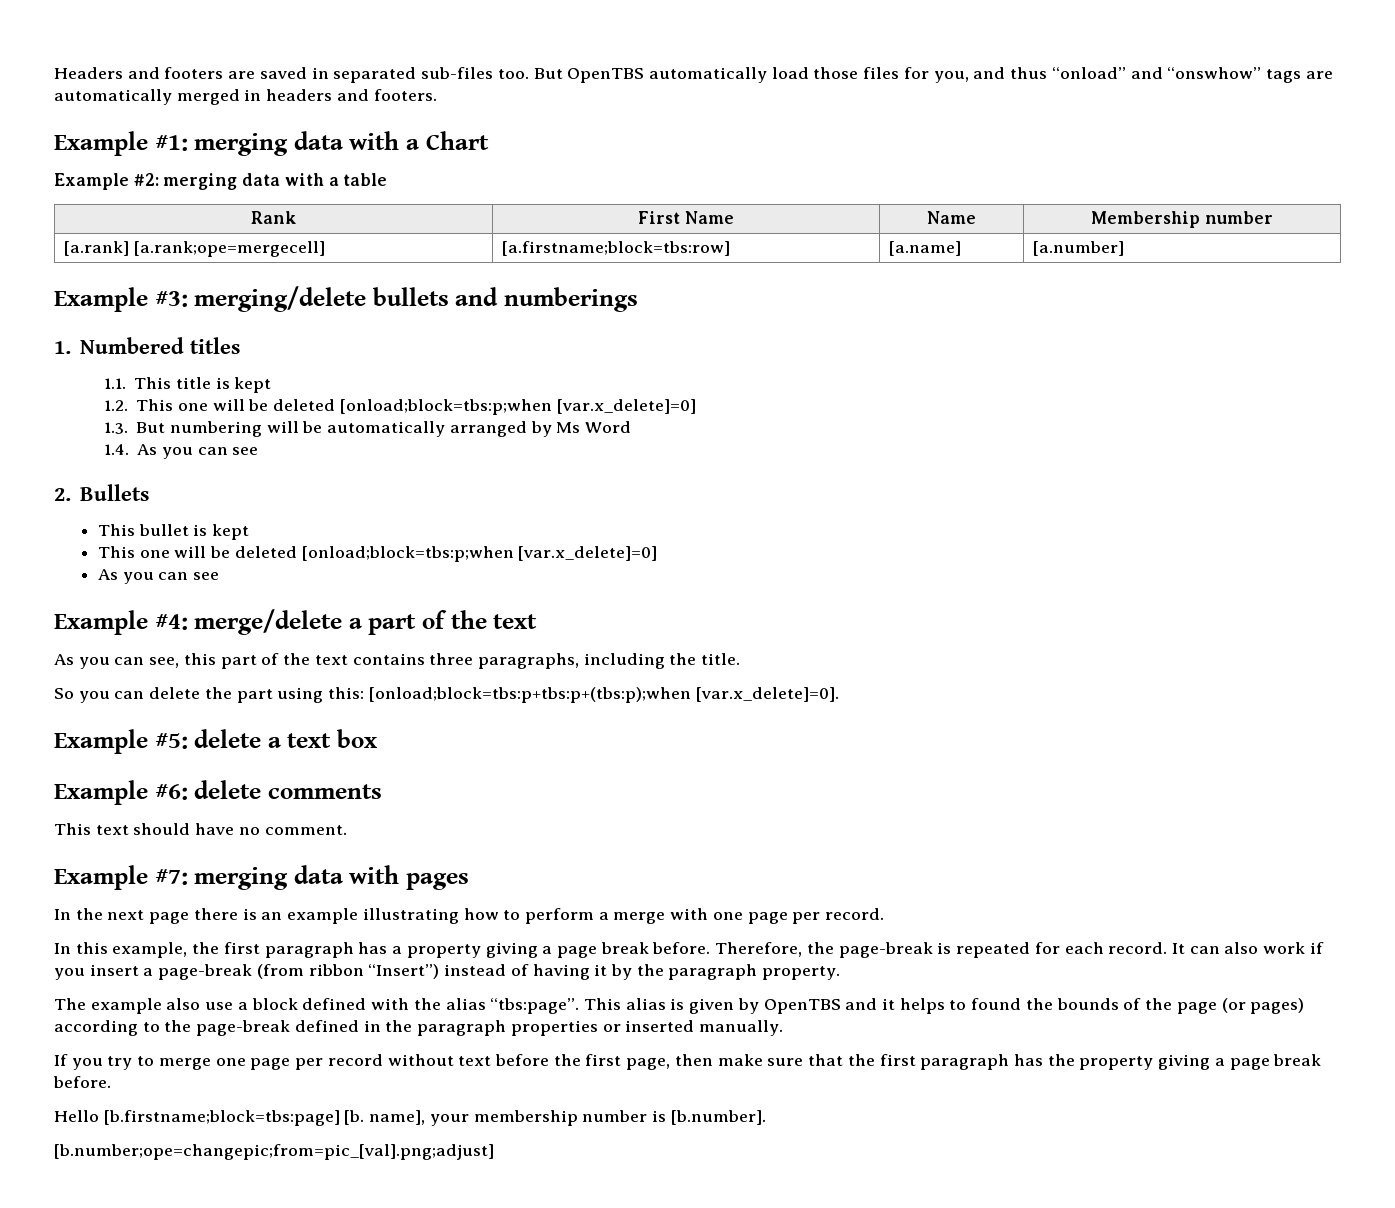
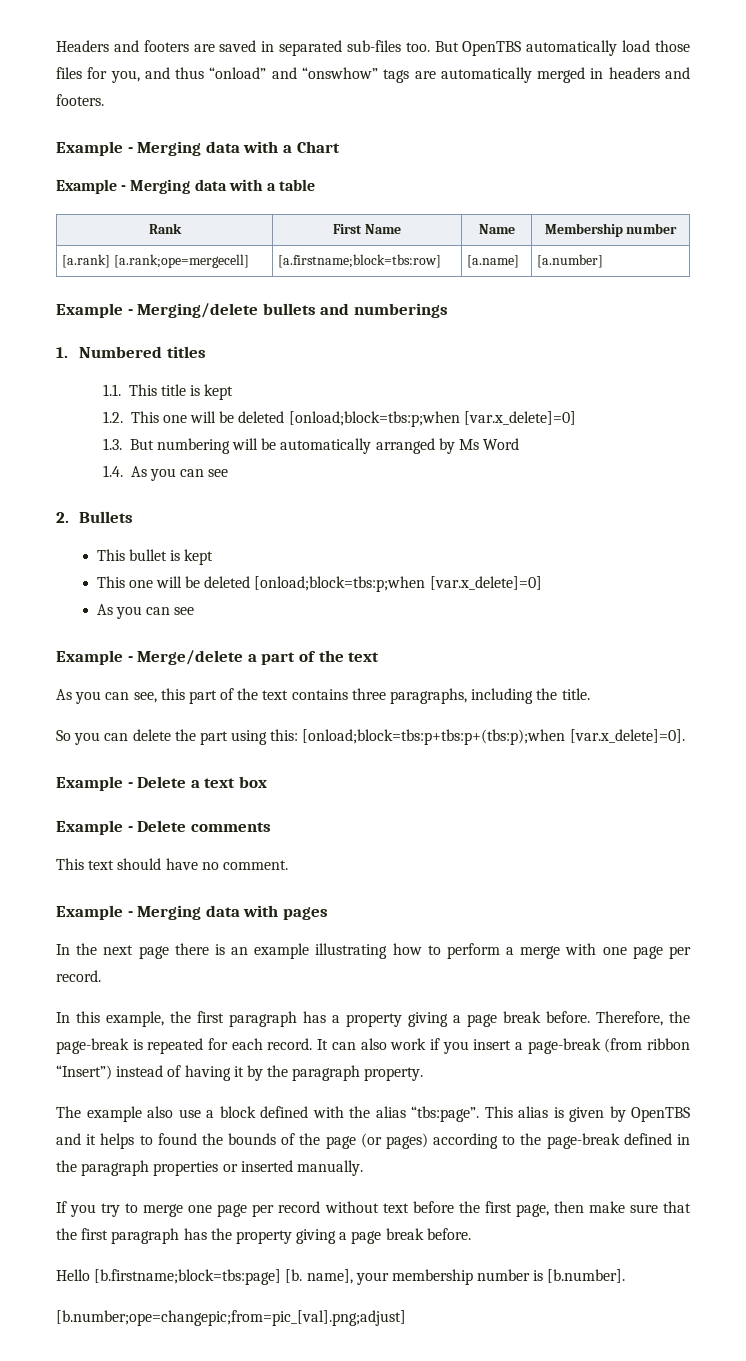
- Example #1: merging data with a Chart
+ Example - Merging data with a Chart
- Example #2: merging data with a table
+ Example - Merging data with a table
- Example #3: merging/delete bullets and numberings
+ Example - Merging/delete bullets and numberings
- Example #4: merge/delete a part of the text
+ Example - Merge/delete a part of the text
- Example #5: delete a text box
+ Example - Delete a text box
- Example #6: delete comments
+ Example - Delete comments
- Example #7: merging data with pages
+ Example - Merging data with pages

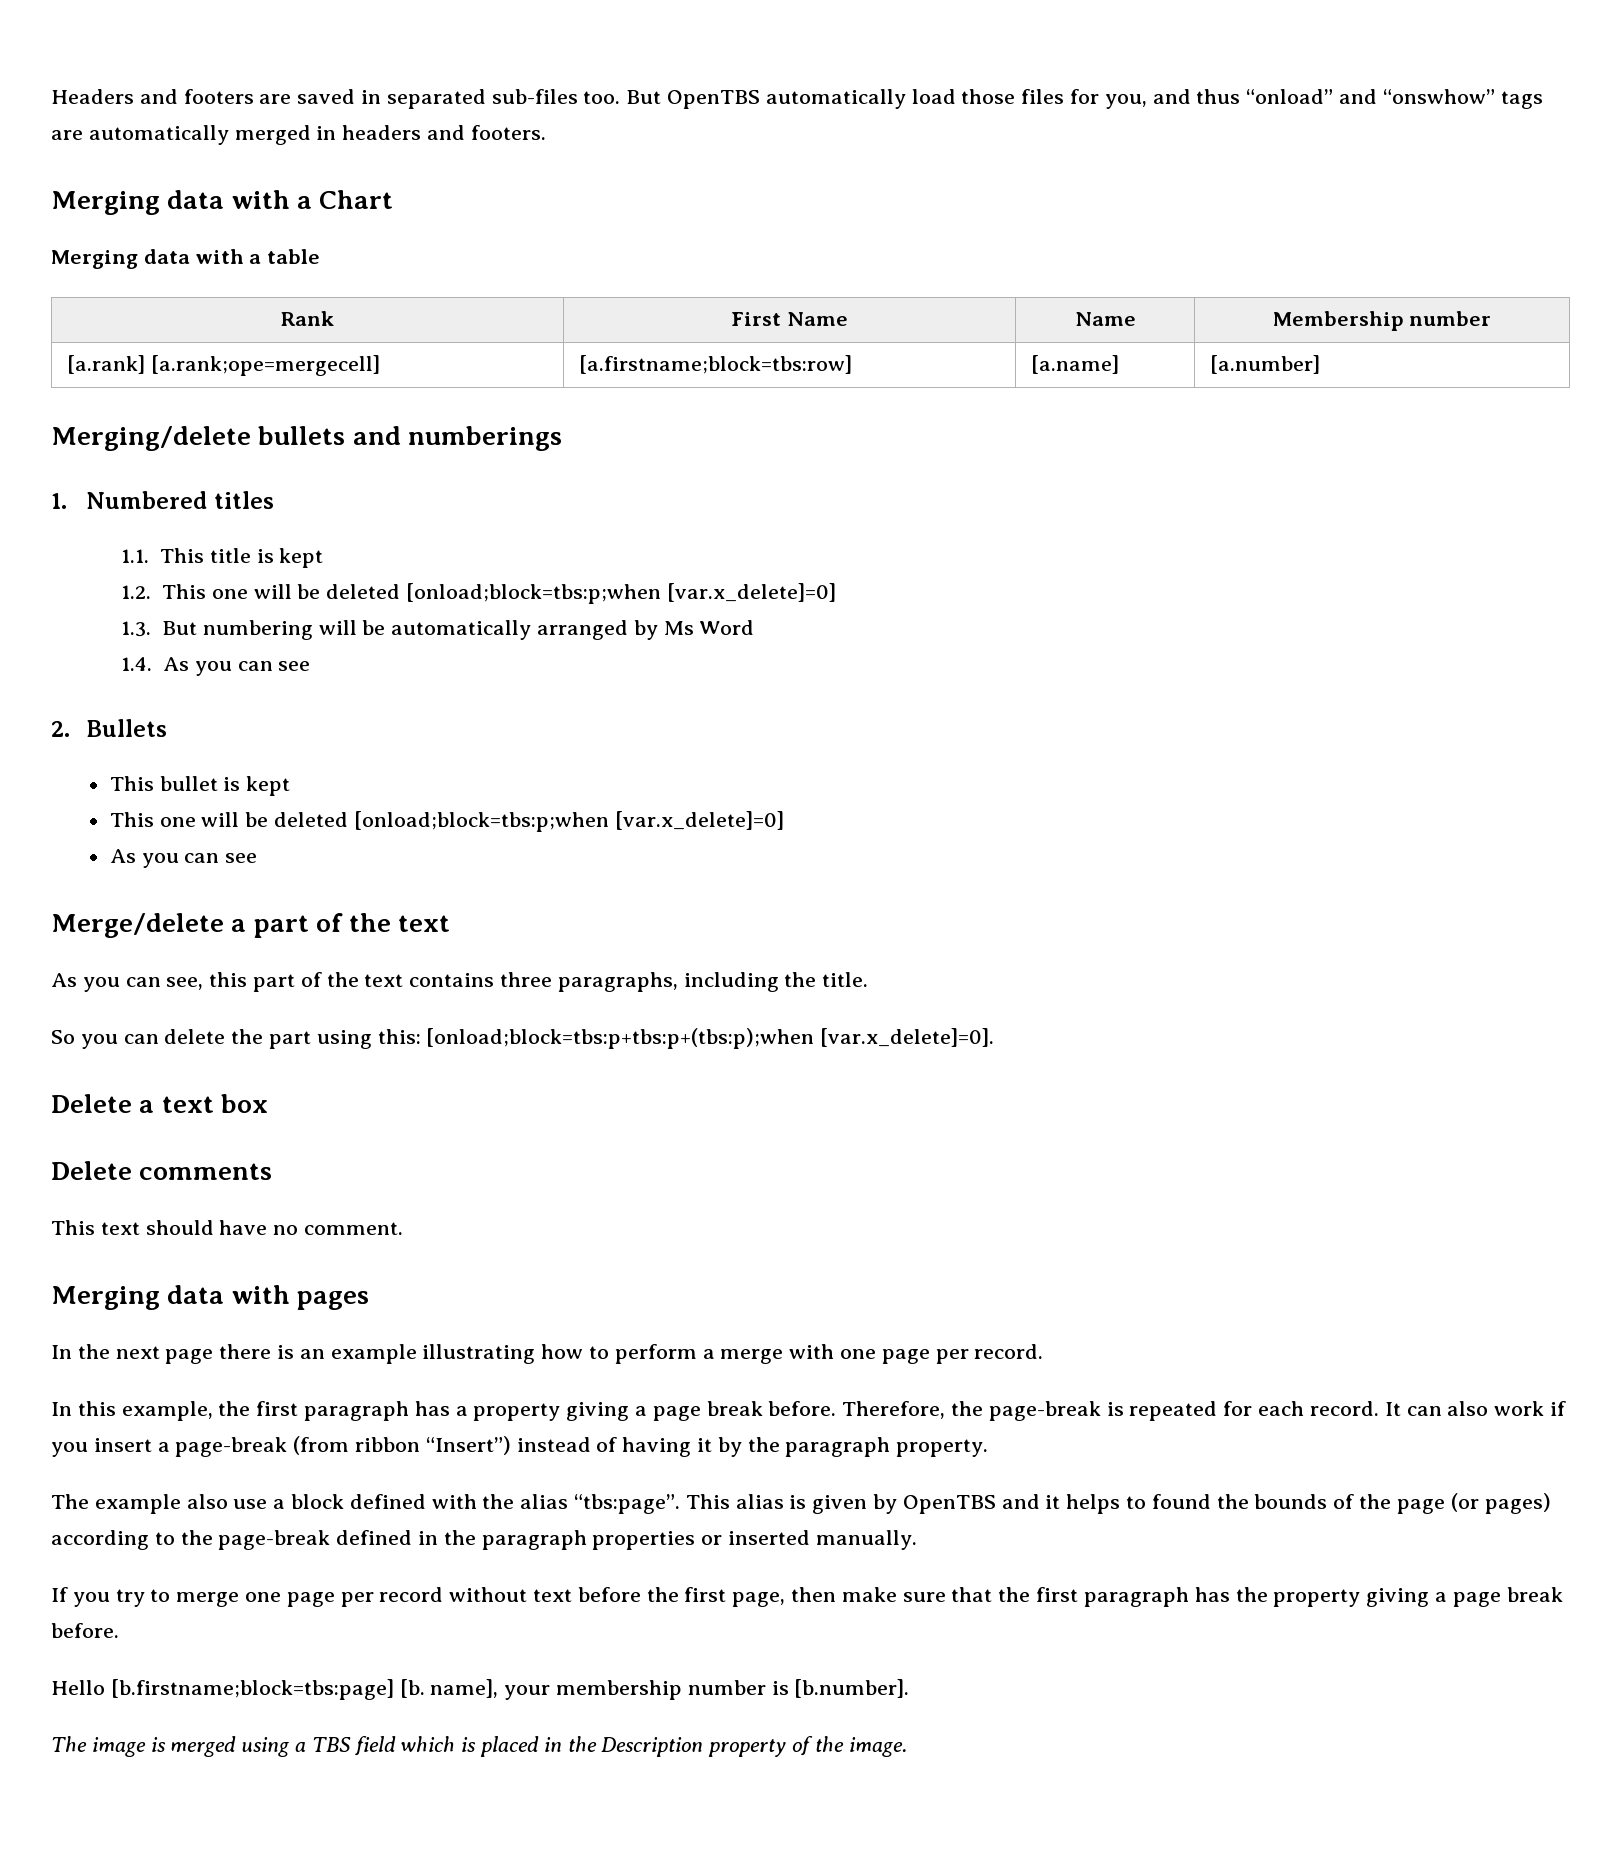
- Example - Merging data with a Chart
+ Merging data with a Chart
- Example - Merging data with a table
+ Merging data with a table
- Example - Merging/delete bullets and numberings
+ Merging/delete bullets and numberings
- Example - Merge/delete a part of the text
+ Merge/delete a part of the text
- Example - Delete a text box
+ Delete a text box
- Example - Delete comments
+ Delete comments
- Example - Merging data with pages
+ Merging data with pages
- [b.number;ope=changepic;from=pic_[val].png;adjust]
+ The image is merged using a TBS field which is placed in the Description property of the image.

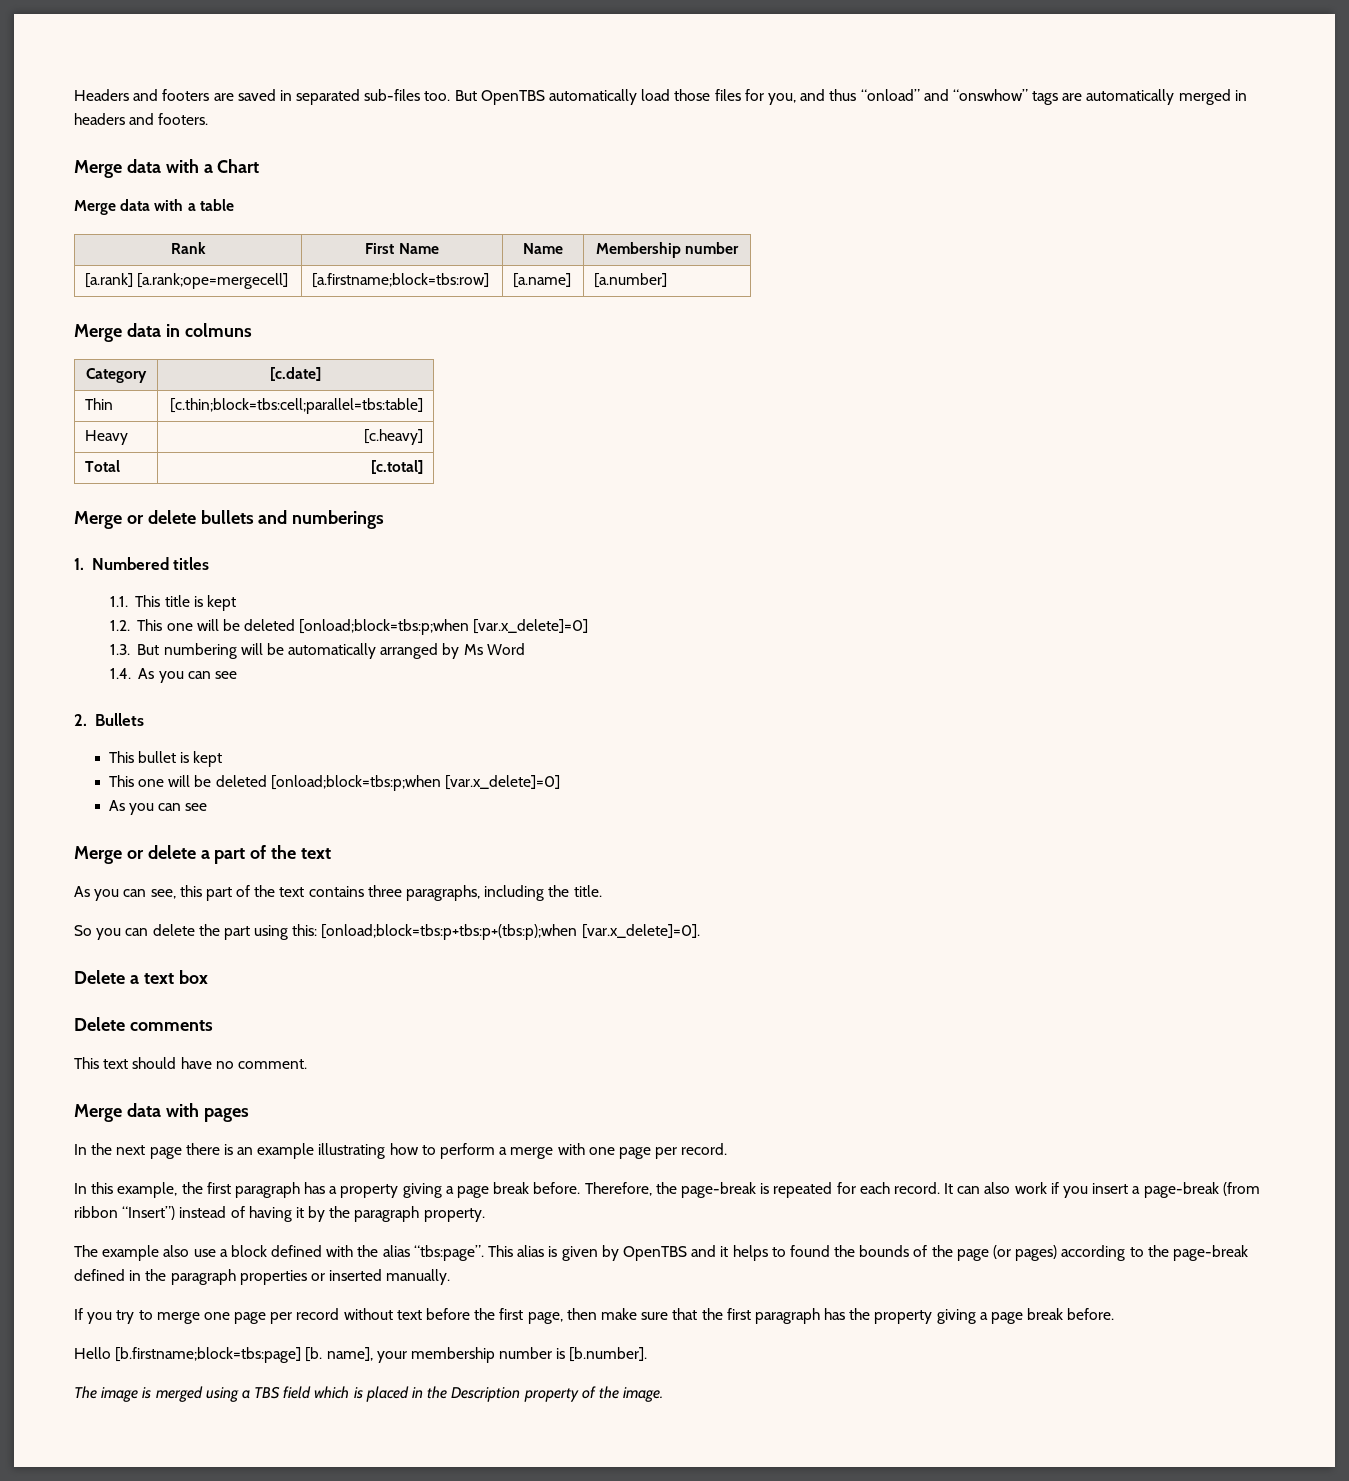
- Merging data with a Chart
+ Merge data with a Chart
- Merging data with a table
+ Merge data with a table
- Merging/delete bullets and numberings
+ Merge data in colmuns
+ Category | [c.date]
+ Thin | [c.thin;block=tbs:cell;parallel=tbs:table]
+ Heavy | [c.heavy]
+ Total | [c.total]
+ Merge or delete bullets and numberings
- Merge/delete a part of the text
+ Merge or delete a part of the text
- Merging data with pages
+ Merge data with pages

